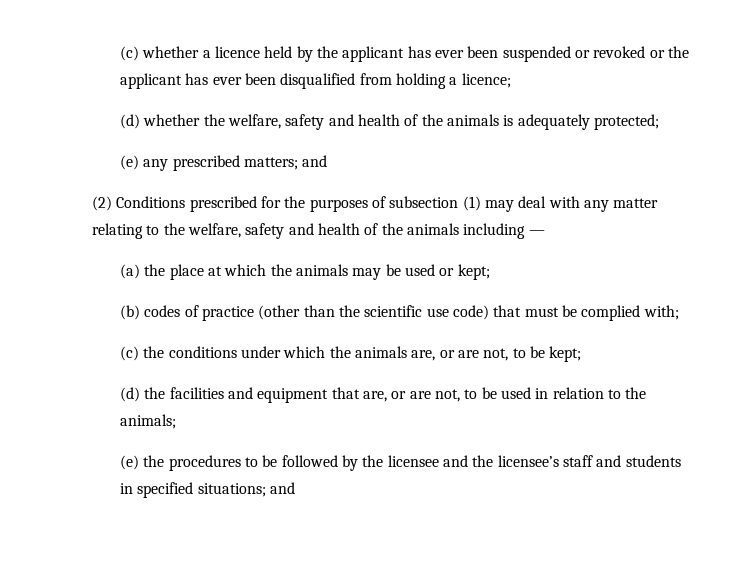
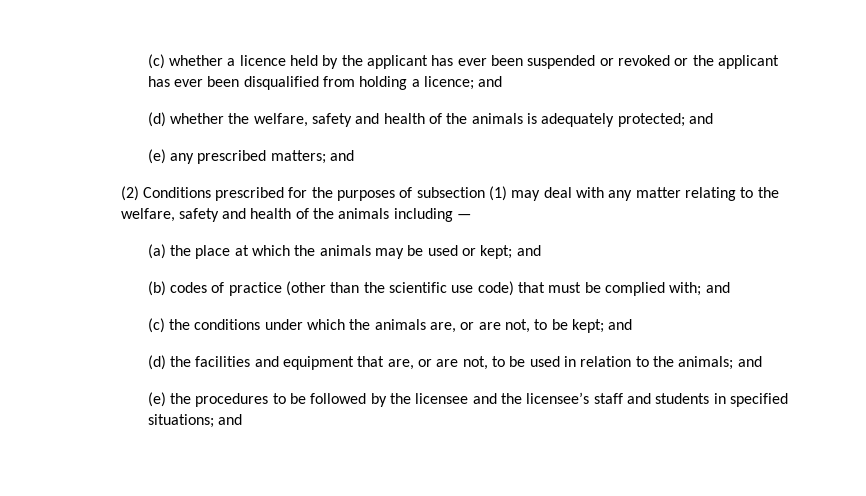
- (c) whether a licence held by the applicant has ever been suspended or revoked or the applicant has ever been disqualified from holding a licence;
+ (c) whether a licence held by the applicant has ever been suspended or revoked or the applicant has ever been disqualified from holding a licence; and
- (d) whether the welfare, safety and health of the animals is adequately protected;
+ (d) whether the welfare, safety and health of the animals is adequately protected; and
- (a) the place at which the animals may be used or kept;
+ (a) the place at which the animals may be used or kept; and
- (b) codes of practice (other than the scientific use code) that must be complied with;
+ (b) codes of practice (other than the scientific use code) that must be complied with; and
- (c) the conditions under which the animals are, or are not, to be kept;
+ (c) the conditions under which the animals are, or are not, to be kept; and
- (d) the facilities and equipment that are, or are not, to be used in relation to the animals;
+ (d) the facilities and equipment that are, or are not, to be used in relation to the animals; and

